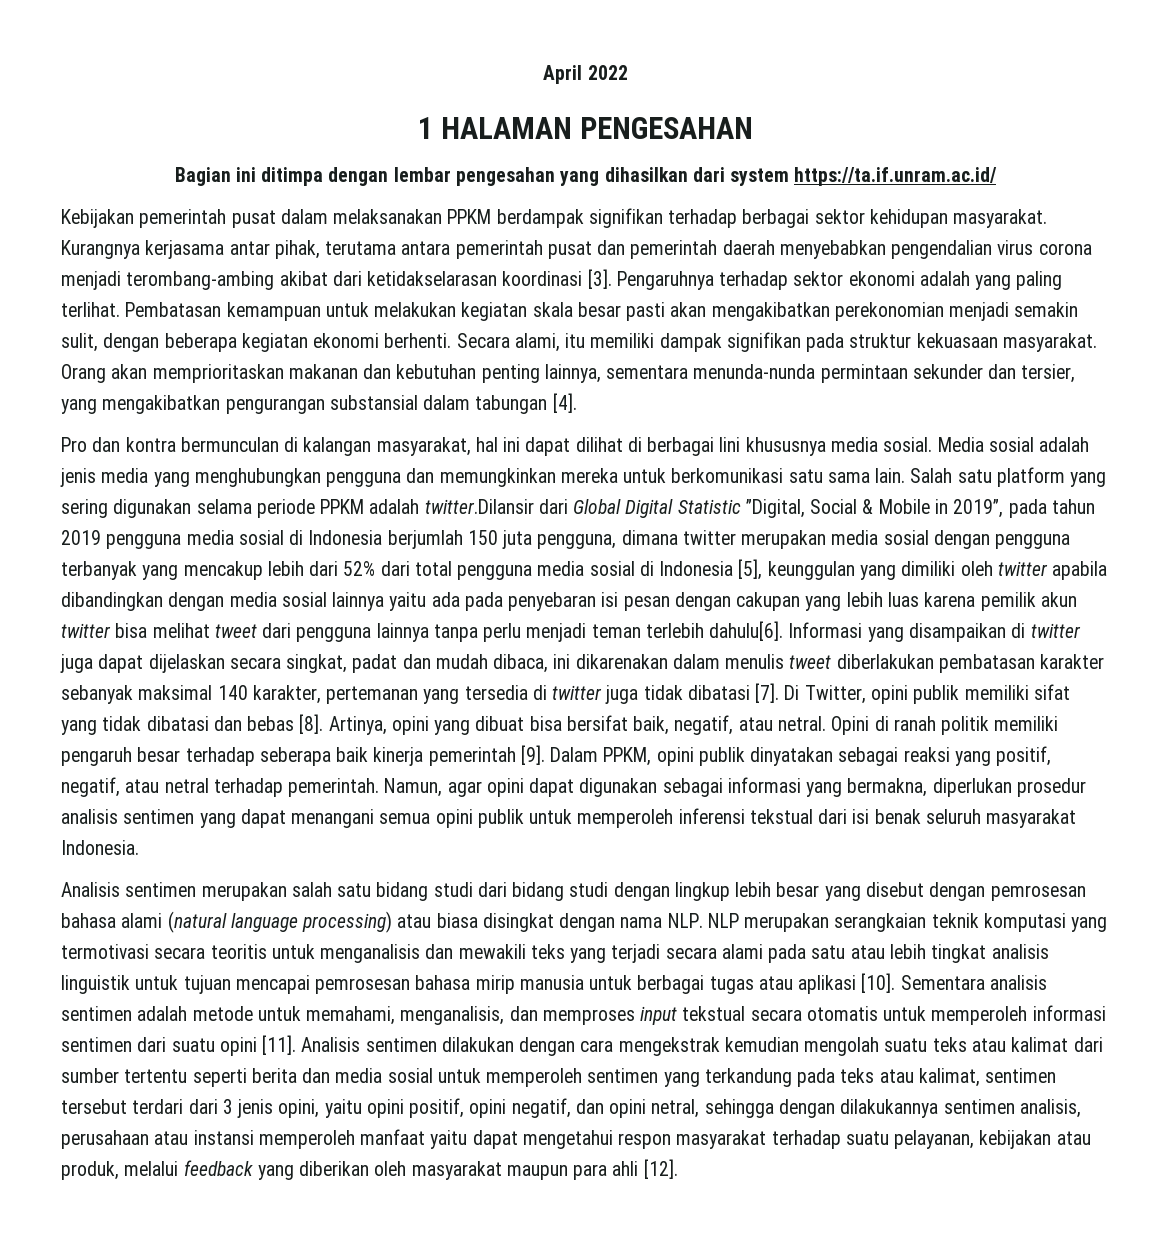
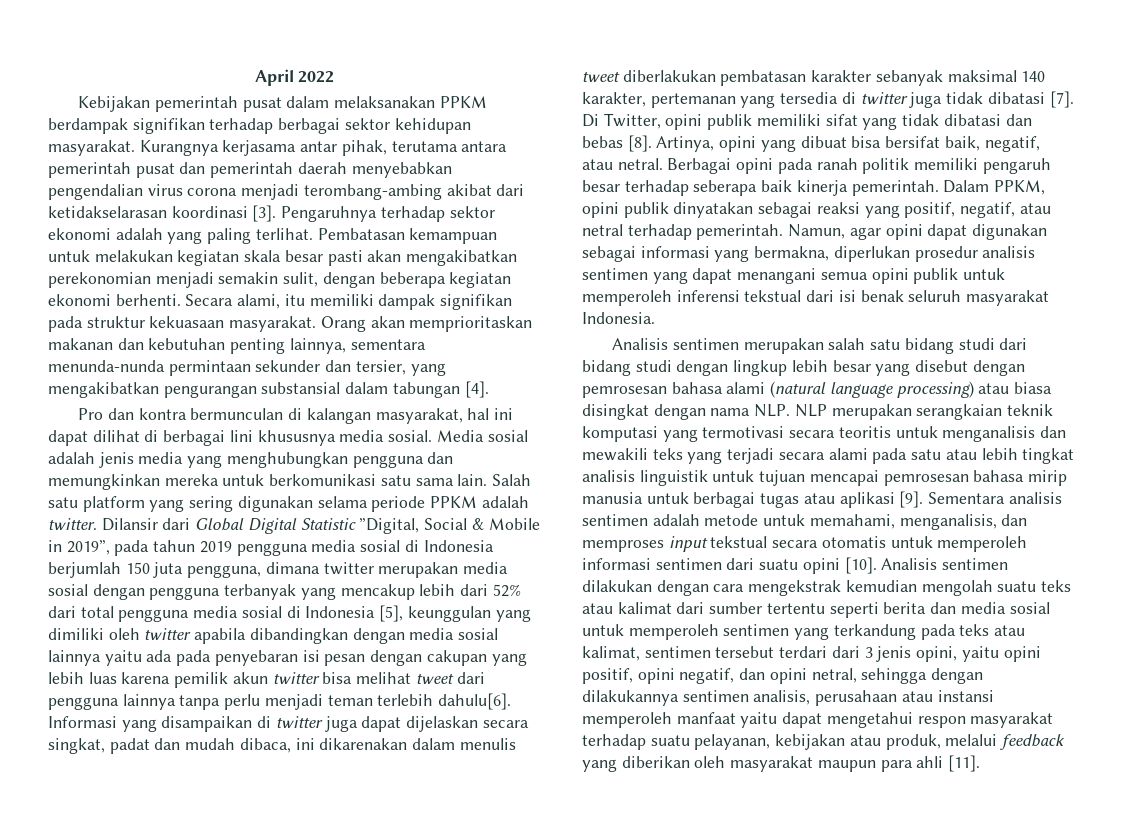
- 1 HALAMAN PENGESAHAN
- Bagian ini ditimpa dengan lembar pengesahan yang dihasilkan dari system https://ta.if.unram.ac.id/
- Salah satu platform yang sering digunakan selama periode PPKM adalah twitter.Dilansir dari Global Digital Statistic ”Digital, Social & Mobile in 2019”, pada tahun 2019 pengguna media sosial di Indonesia berjumlah 150 juta pengguna, dimana twitter merupakan media sosial dengan pengguna terbanyak yang mencakup lebih dari 52% dari total pengguna media sosial di Indonesia [5], keunggulan yang dimiliki oleh twitter apabila dibandingkan dengan media sosial lainnya yaitu ada pada penyebaran isi pesan dengan cakupan yang lebih luas karena pemilik akun twitter bisa melihat tweet dari pengguna lainnya tanpa perlu menjadi teman terlebih dahulu[6].
+ Salah satu platform yang sering digunakan selama periode PPKM adalah twitter. Dilansir dari Global Digital Statistic ”Digital, Social & Mobile in 2019”, pada tahun 2019 pengguna media sosial di Indonesia berjumlah 150 juta pengguna, dimana twitter merupakan media sosial dengan pengguna terbanyak yang mencakup lebih dari 52% dari total pengguna media sosial di Indonesia [5], keunggulan yang dimiliki oleh twitter apabila dibandingkan dengan media sosial lainnya yaitu ada pada penyebaran isi pesan dengan cakupan yang lebih luas karena pemilik akun twitter bisa melihat tweet dari pengguna lainnya tanpa perlu menjadi teman terlebih dahulu[6].
- Opini di ranah politik memiliki pengaruh besar terhadap seberapa baik kinerja pemerintah [9].
+ Berbagai opini pada ranah politik memiliki pengaruh besar terhadap seberapa baik kinerja pemerintah.
- Analisis sentimen merupakan salah satu bidang studi dari bidang studi dengan lingkup lebih besar yang disebut dengan pemrosesan bahasa alami (natural language processing) atau biasa disingkat dengan nama NLP. NLP merupakan serangkaian teknik komputasi yang termotivasi secara teoritis untuk menganalisis dan mewakili teks yang terjadi secara alami pada satu atau lebih tingkat analisis linguistik untuk tujuan mencapai pemrosesan bahasa mirip manusia untuk berbagai tugas atau aplikasi [10].
+ Analisis sentimen merupakan salah satu bidang studi dari bidang studi dengan lingkup lebih besar yang disebut dengan pemrosesan bahasa alami (natural language processing) atau biasa disingkat dengan nama NLP. NLP merupakan serangkaian teknik komputasi yang termotivasi secara teoritis untuk menganalisis dan mewakili teks yang terjadi secara alami pada satu atau lebih tingkat analisis linguistik untuk tujuan mencapai pemrosesan bahasa mirip manusia untuk berbagai tugas atau aplikasi [9].
- Sementara analisis sentimen adalah metode untuk memahami, menganalisis, dan memproses input tekstual secara otomatis untuk memperoleh informasi sentimen dari suatu opini [11].
+ Sementara analisis sentimen adalah metode untuk memahami, menganalisis, dan memproses input tekstual secara otomatis untuk memperoleh informasi sentimen dari suatu opini [10].
- Analisis sentimen dilakukan dengan cara mengekstrak kemudian mengolah suatu teks atau kalimat dari sumber tertentu seperti berita dan media sosial untuk memperoleh sentimen yang terkandung pada teks atau kalimat, sentimen tersebut terdari dari 3 jenis opini, yaitu opini positif, opini negatif, dan opini netral, sehingga dengan dilakukannya sentimen analisis, perusahaan atau instansi memperoleh manfaat yaitu dapat mengetahui respon masyarakat terhadap suatu pelayanan, kebijakan atau produk, melalui feedback yang diberikan oleh masyarakat maupun para ahli [12].
+ Analisis sentimen dilakukan dengan cara mengekstrak kemudian mengolah suatu teks atau kalimat dari sumber tertentu seperti berita dan media sosial untuk memperoleh sentimen yang terkandung pada teks atau kalimat, sentimen tersebut terdari dari 3 jenis opini, yaitu opini positif, opini negatif, dan opini netral, sehingga dengan dilakukannya sentimen analisis, perusahaan atau instansi memperoleh manfaat yaitu dapat mengetahui respon masyarakat terhadap suatu pelayanan, kebijakan atau produk, melalui feedback yang diberikan oleh masyarakat maupun para ahli [11].

